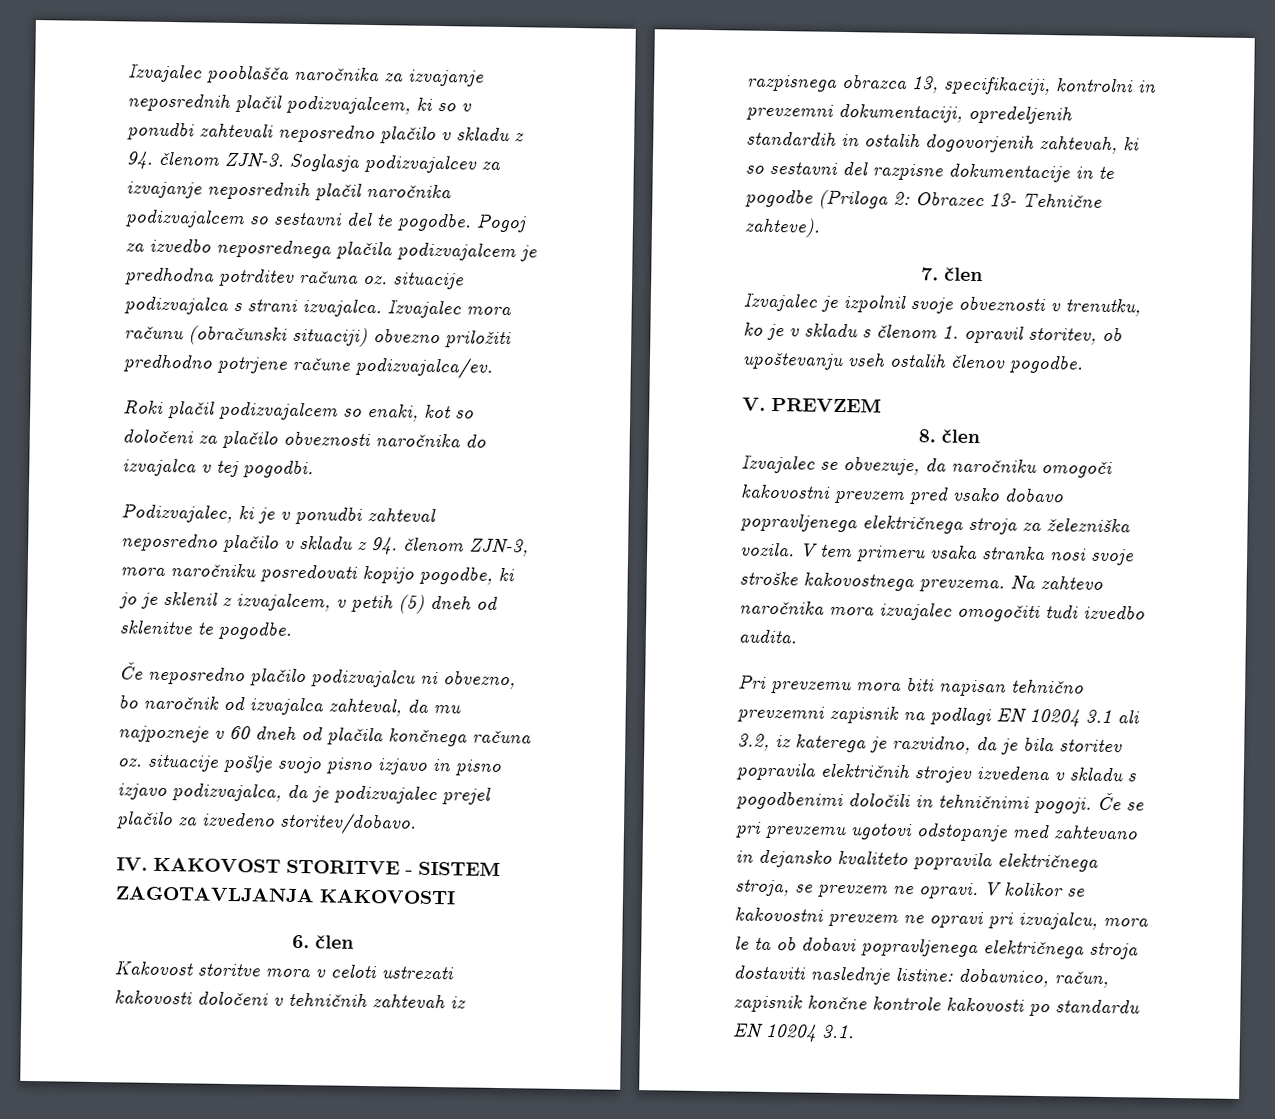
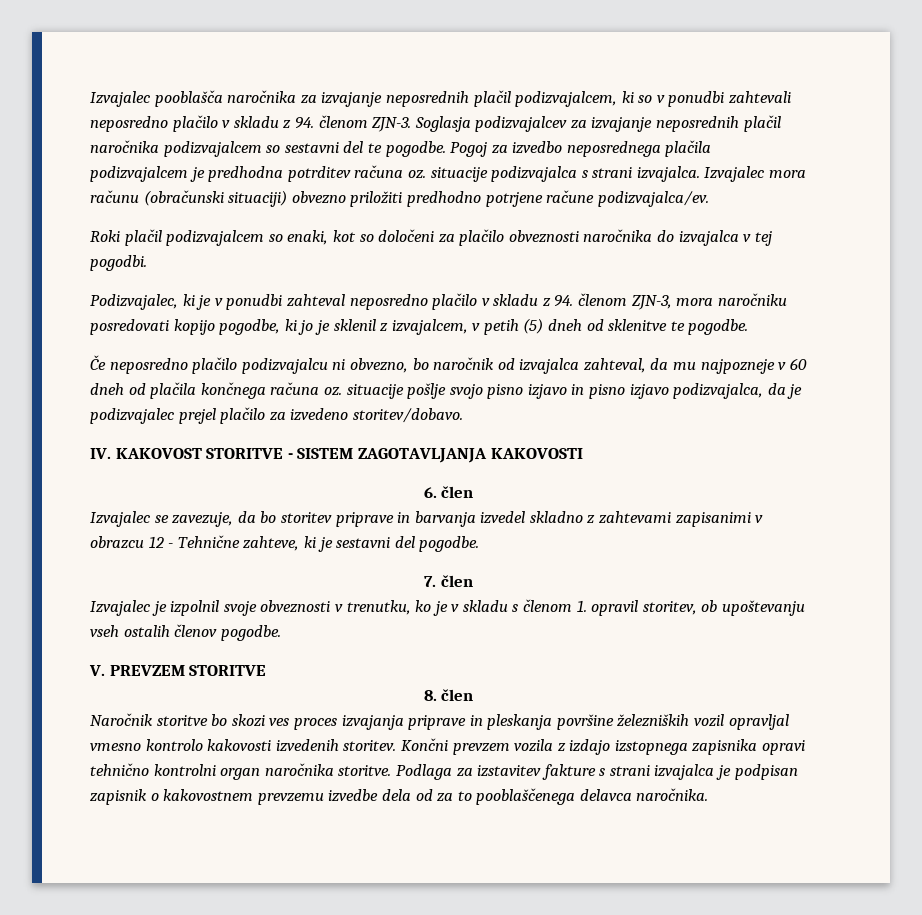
- Kakovost storitve mora v celoti ustrezati kakovosti določeni v tehničnih zahtevah iz razpisnega obrazca 13, specifikaciji, kontrolni in prevzemni dokumentaciji, opredeljenih standardih in ostalih dogovorjenih zahtevah, ki so sestavni del razpisne dokumentacije in te pogodbe (Priloga 2: Obrazec 13- Tehnične zahteve).
+ Izvajalec se zavezuje, da bo storitev priprave in barvanja izvedel skladno z zahtevami zapisanimi v obrazcu 12 - Tehnične zahteve, ki je sestavni del pogodbe.
- V. PREVZEM
+ V. PREVZEM STORITVE
- Izvajalec se obvezuje, da naročniku omogoči kakovostni prevzem pred vsako dobavo popravljenega električnega stroja za železniška vozila. V tem primeru vsaka stranka nosi svoje stroške kakovostnega prevzema. Na zahtevo naročnika mora izvajalec omogočiti tudi izvedbo audita.
- Pri prevzemu mora biti napisan tehnično prevzemni zapisnik na podlagi EN 10204 3.1 ali 3.2, iz katerega je razvidno, da je bila storitev popravila električnih strojev izvedena v skladu s pogodbenimi določili in tehničnimi pogoji. Če se pri prevzemu ugotovi odstopanje med zahtevano in dejansko kvaliteto popravila električnega stroja, se prevzem ne opravi. V kolikor se kakovostni prevzem ne opravi pri izvajalcu, mora le ta ob dobavi popravljenega električnega stroja dostaviti naslednje listine: dobavnico, račun, zapisnik končne kontrole kakovosti po standardu EN 10204 3.1.
+ Naročnik storitve bo skozi ves proces izvajanja priprave in pleskanja površine železniških vozil opravljal vmesno kontrolo kakovosti izvedenih storitev. Končni prevzem vozila z izdajo izstopnega zapisnika opravi tehnično kontrolni organ naročnika storitve. Podlaga za izstavitev fakture s strani izvajalca je podpisan zapisnik o kakovostnem prevzemu izvedbe dela od za to pooblaščenega delavca naročnika.

